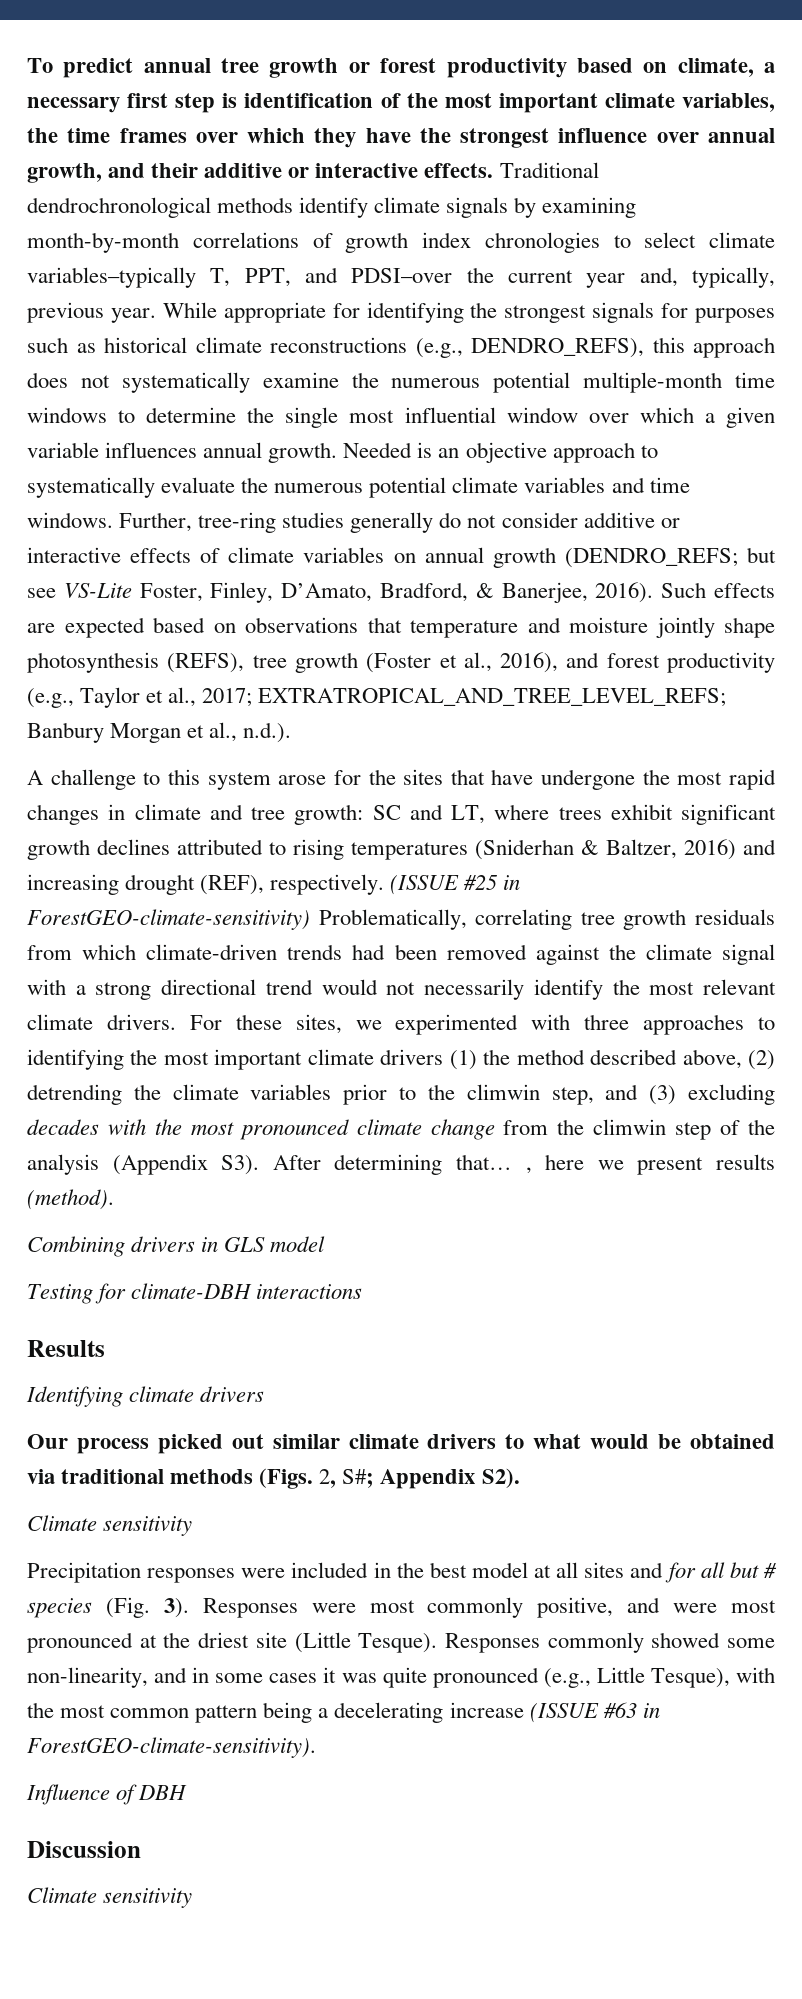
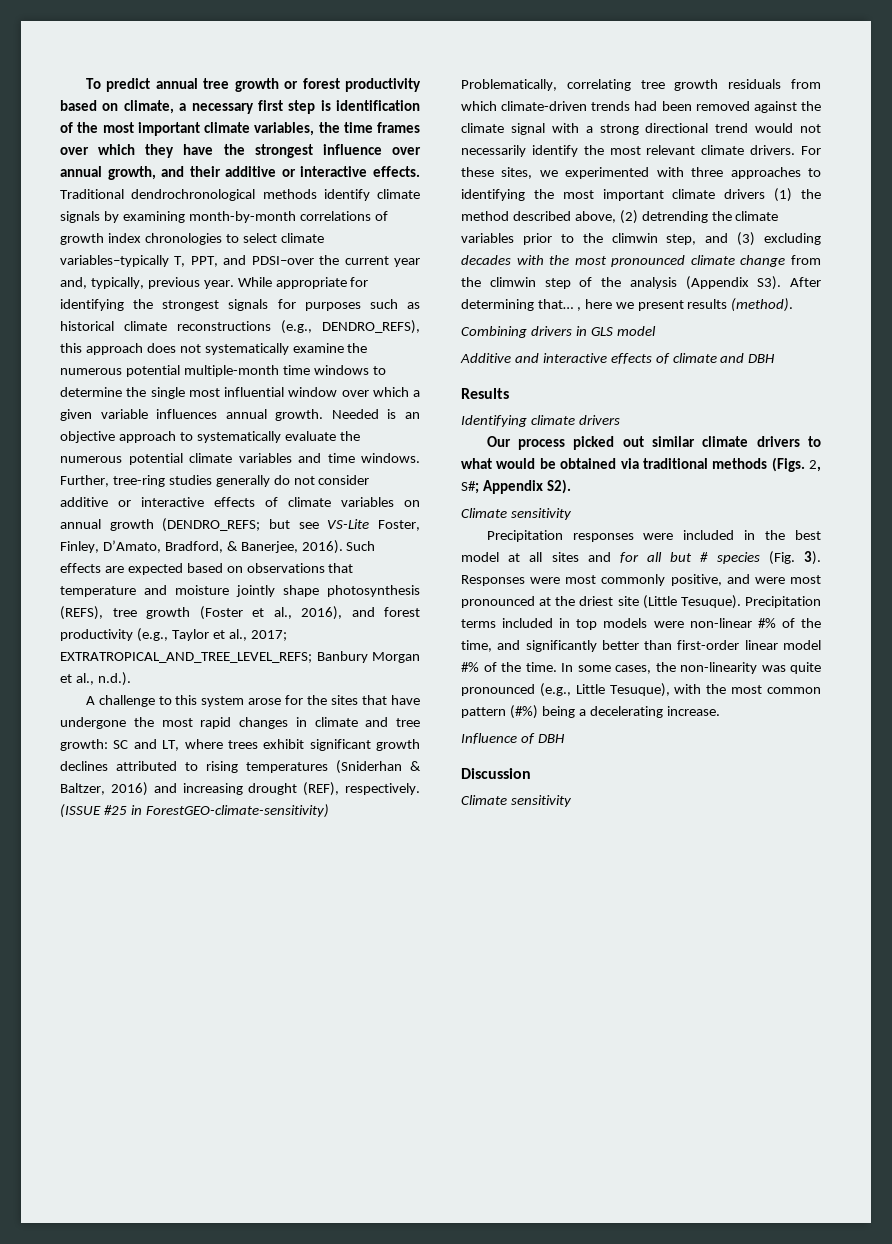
- Testing for climate-DBH interactions
+ Additive and interactive effects of climate and DBH
- Responses were most commonly positive, and were most pronounced at the driest site (Little Tesque). Responses commonly showed some non-linearity, and in some cases it was quite pronounced (e.g., Little Tesque), with the most common pattern being a decelerating increase (ISSUE #63 in ForestGEO-climate-sensitivity).
+ Responses were most commonly positive, and were most pronounced at the driest site (Little Tesuque). Precipitation terms included in top models were non-linear #% of the time, and significantly better than first-order linear model #% of the time. In some cases, the non-linearity was quite pronounced (e.g., Little Tesuque), with the most common pattern (#%) being a decelerating increase.

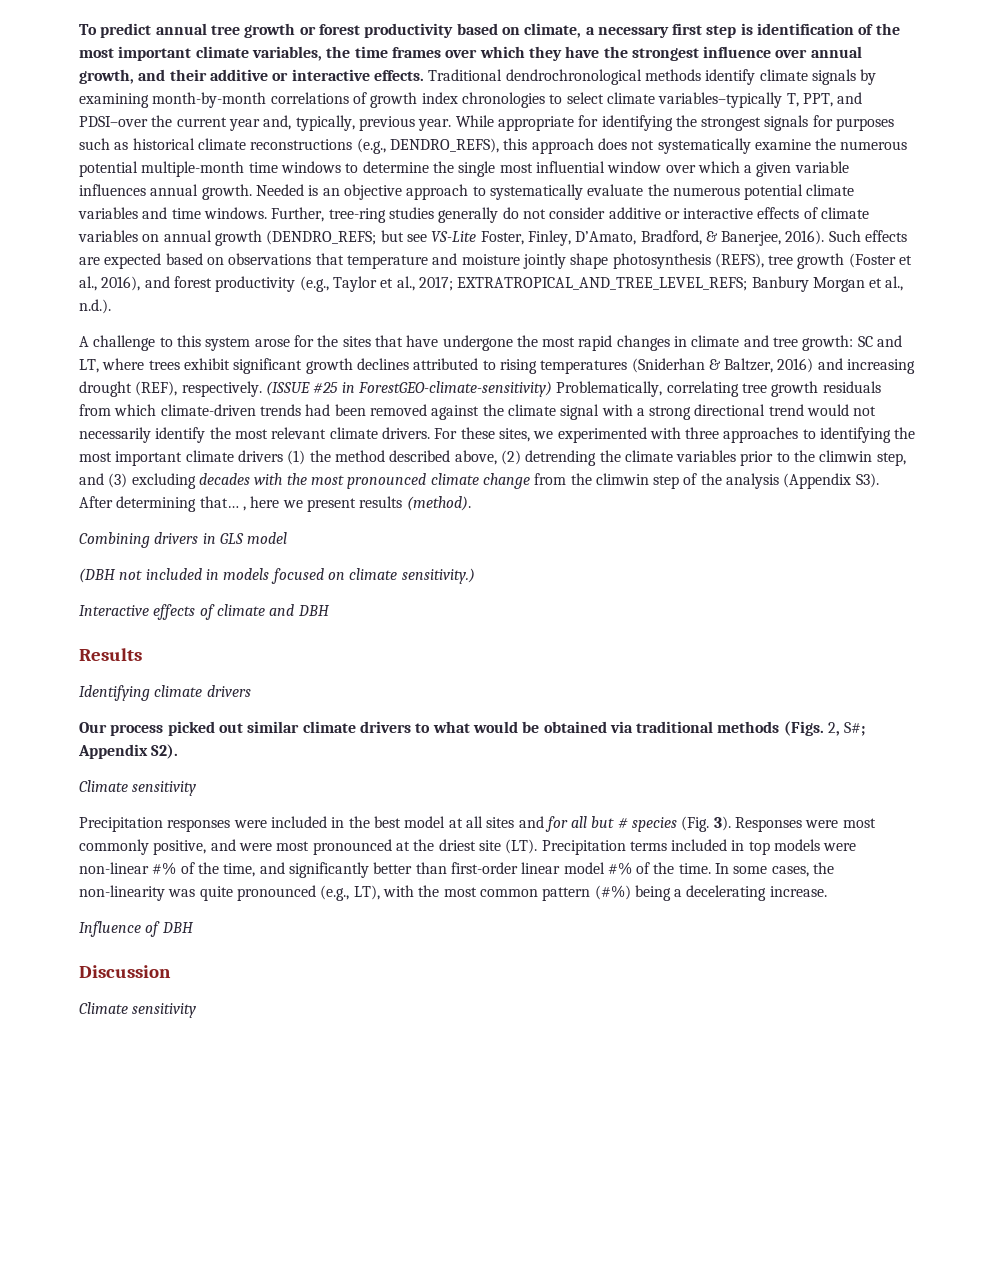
- Additive and interactive effects of climate and DBH
+ (DBH not included in models focused on climate sensitivity.)
+ Interactive effects of climate and DBH
- Responses were most commonly positive, and were most pronounced at the driest site (Little Tesuque). Precipitation terms included in top models were non-linear #% of the time, and significantly better than first-order linear model #% of the time.
+ Responses were most commonly positive, and were most pronounced at the driest site (LT). Precipitation terms included in top models were non-linear #% of the time, and significantly better than first-order linear model #% of the time.
- In some cases, the non-linearity was quite pronounced (e.g., Little Tesuque), with the most common pattern (#%) being a decelerating increase.
+ In some cases, the non-linearity was quite pronounced (e.g., LT), with the most common pattern (#%) being a decelerating increase.

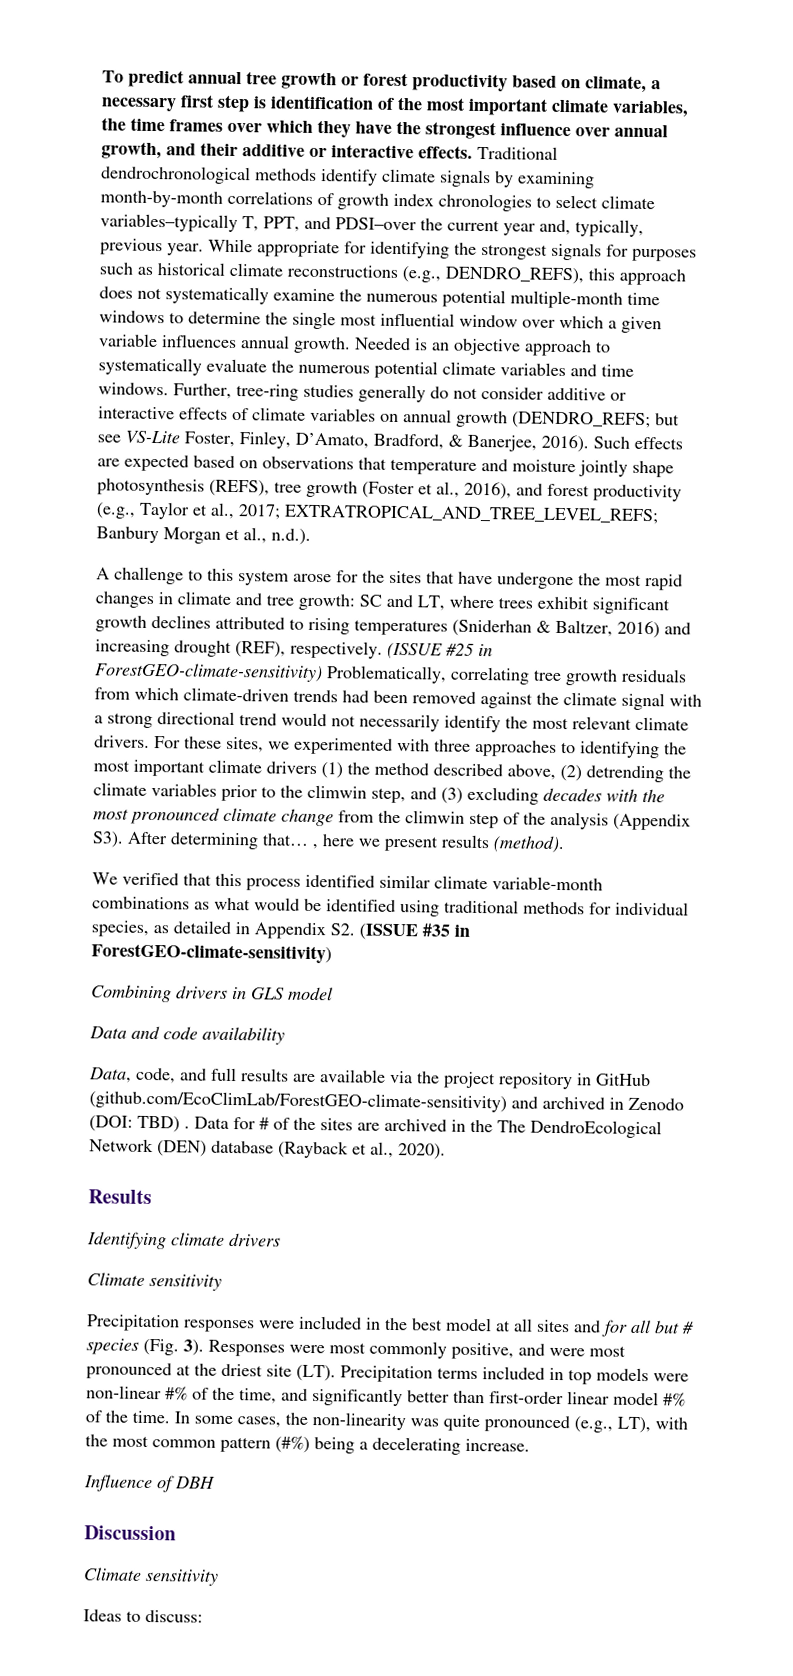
+ We verified that this process identified similar climate variable-month combinations as what would be identified using traditional methods for individual species, as detailed in Appendix S2. (ISSUE #35 in ForestGEO-climate-sensitivity)
- (DBH not included in models focused on climate sensitivity.)
- Interactive effects of climate and DBH
+ Data and code availability
+ Data, code, and full results are available via the project repository in GitHub (github.com/EcoClimLab/ForestGEO-climate-sensitivity) and archived in Zenodo (DOI: TBD) . Data for # of the sites are archived in the The DendroEcological Network (DEN) database (Rayback et al., 2020).
  Results
  Identifying climate drivers
- Our process picked out similar climate drivers to what would be obtained via traditional methods (Figs. 2, S#; Appendix S2).
+ Ideas to discuss:

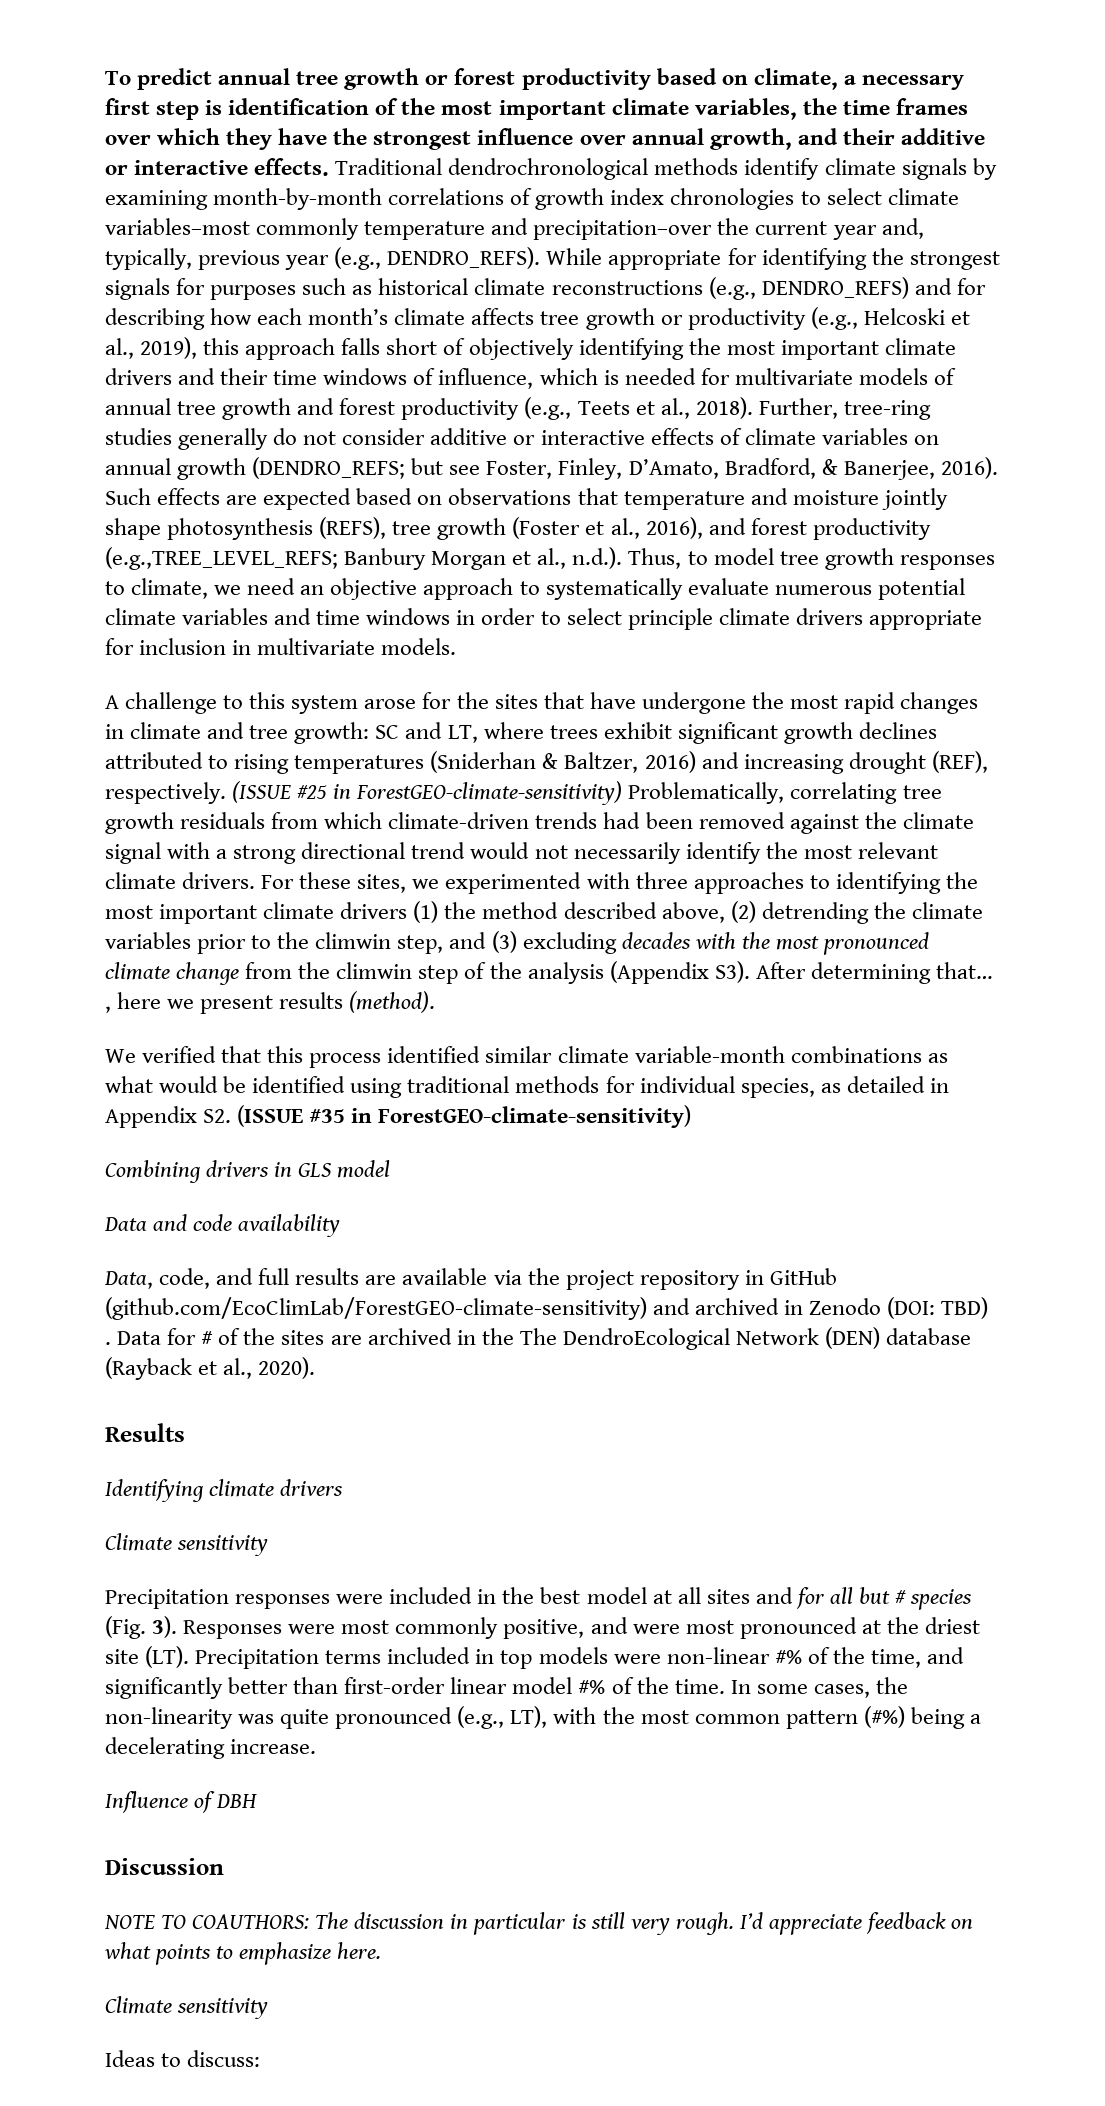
- Traditional dendrochronological methods identify climate signals by examining month-by-month correlations of growth index chronologies to select climate variables–typically T, PPT, and PDSI–over the current year and, typically, previous year.
+ Traditional dendrochronological methods identify climate signals by examining month-by-month correlations of growth index chronologies to select climate variables–most commonly temperature and precipitation–over the current year and, typically, previous year (e.g., DENDRO_REFS).
- While appropriate for identifying the strongest signals for purposes such as historical climate reconstructions (e.g., DENDRO_REFS), this approach does not systematically examine the numerous potential multiple-month time windows to determine the single most influential window over which a given variable influences annual growth. Needed is an objective approach to systematically evaluate the numerous potential climate variables and time windows.
+ While appropriate for identifying the strongest signals for purposes such as historical climate reconstructions (e.g., DENDRO_REFS) and for describing how each month’s climate affects tree growth or productivity (e.g., Helcoski et al., 2019), this approach falls short of objectively identifying the most important climate drivers and their time windows of influence, which is needed for multivariate models of annual tree growth and forest productivity (e.g., Teets et al., 2018).
- Further, tree-ring studies generally do not consider additive or interactive effects of climate variables on annual growth (DENDRO_REFS; but see VS-Lite Foster, Finley, D’Amato, Bradford, & Banerjee, 2016).
+ Further, tree-ring studies generally do not consider additive or interactive effects of climate variables on annual growth (DENDRO_REFS; but see Foster, Finley, D’Amato, Bradford, & Banerjee, 2016).
- Such effects are expected based on observations that temperature and moisture jointly shape photosynthesis (REFS), tree growth (Foster et al., 2016), and forest productivity (e.g., Taylor et al., 2017; EXTRATROPICAL_AND_TREE_LEVEL_REFS; Banbury Morgan et al., n.d.).
+ Such effects are expected based on observations that temperature and moisture jointly shape photosynthesis (REFS), tree growth (Foster et al., 2016), and forest productivity (e.g.,TREE_LEVEL_REFS; Banbury Morgan et al., n.d.). Thus, to model tree growth responses to climate, we need an objective approach to systematically evaluate numerous potential climate variables and time windows in order to select principle climate drivers appropriate for inclusion in multivariate models.
+ NOTE TO COAUTHORS: The discussion in particular is still very rough. I’d appreciate feedback on what points to emphasize here.

